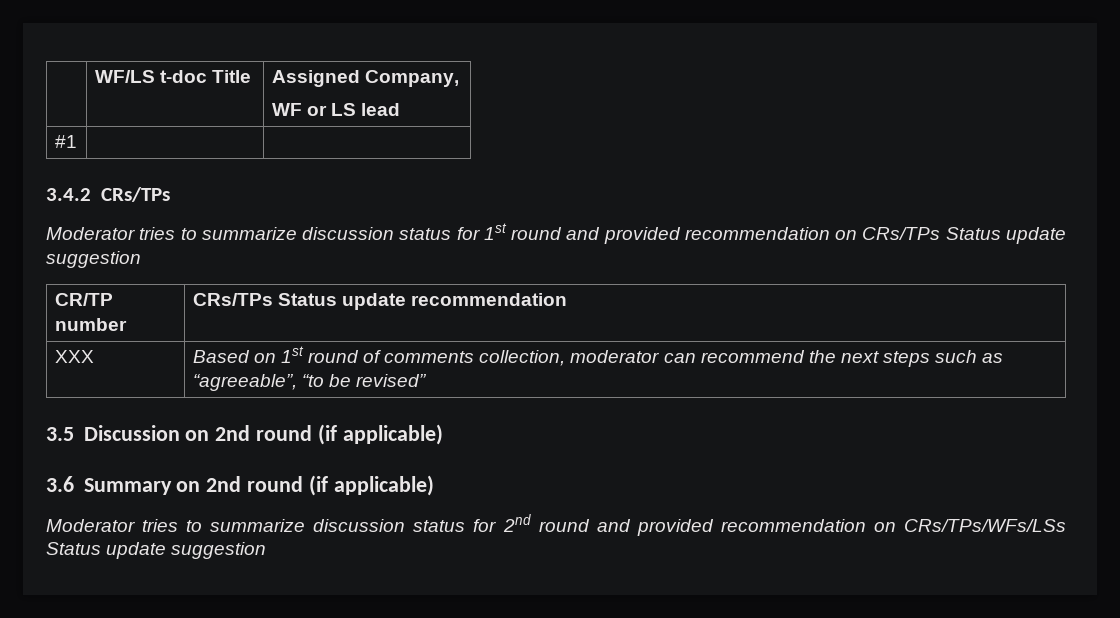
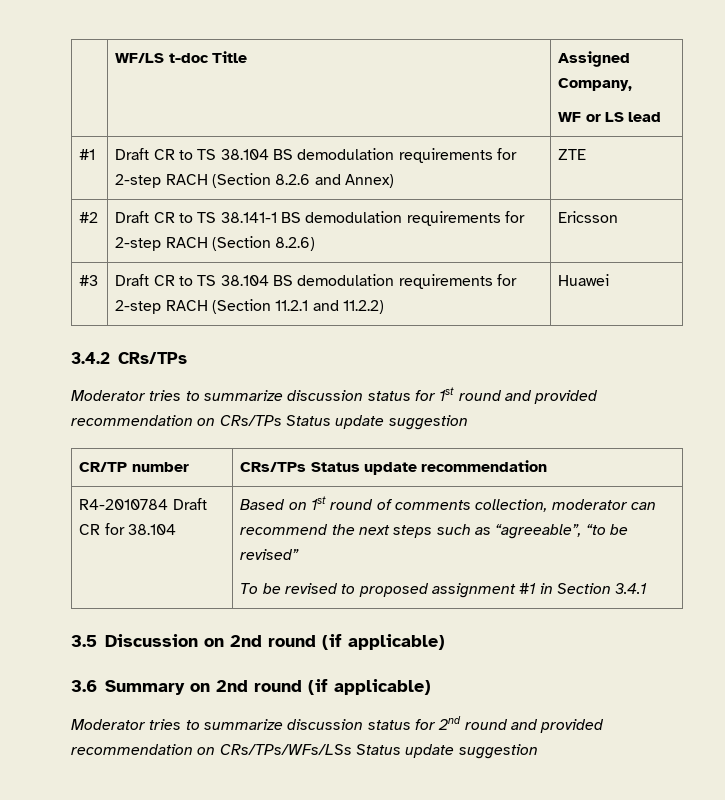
- #1 | |
+ #1 | Draft CR to TS 38.104 BS demodulation requirements for 2-step RACH (Section 8.2.6 and Annex) | ZTE
+ #2 | Draft CR to TS 38.141-1 BS demodulation requirements for 2-step RACH (Section 8.2.6) | Ericsson
+ #3 | Draft CR to TS 38.104 BS demodulation requirements for 2-step RACH (Section 11.2.1 and 11.2.2) | Huawei
- XXX | Based on 1st round of comments collection, moderator can recommend the next steps such as “agreeable”, “to be revised”
+ R4-2010784 Draft CR for 38.104 | Based on 1st round of comments collection, moderator can recommend the next steps such as “agreeable”, “to be revised”
+ To be revised to proposed assignment #1 in Section 3.4.1

